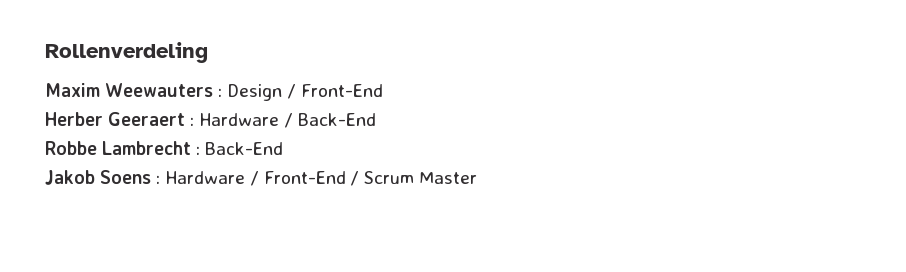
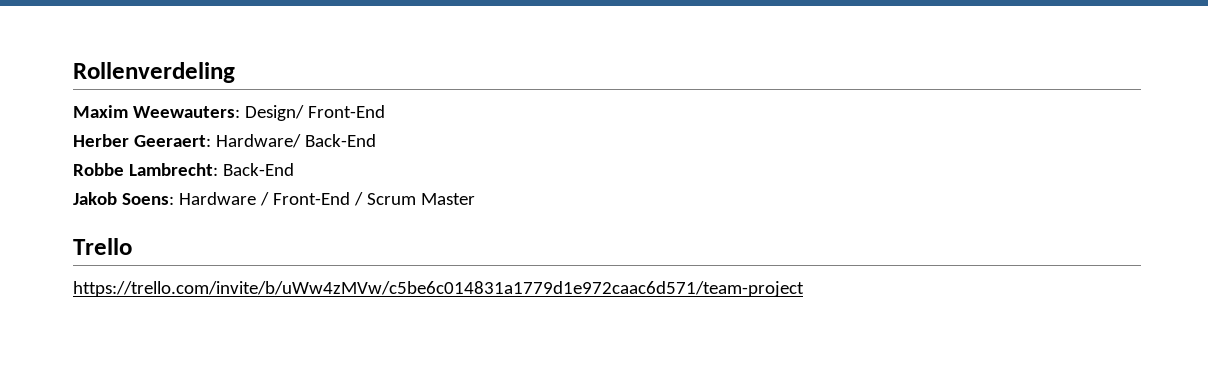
- Maxim Weewauters : Design / Front-End
- Herber Geeraert : Hardware / Back-End
+ Maxim Weewauters: Design/ Front-End
+ Herber Geeraert: Hardware/ Back-End
- Robbe Lambrecht : Back-End
+ Robbe Lambrecht: Back-End
- Jakob Soens : Hardware / Front-End / Scrum Master
+ Jakob Soens: Hardware / Front-End / Scrum Master
+ Trello
+ https://trello.com/invite/b/uWw4zMVw/c5be6c014831a1779d1e972caac6d571/team-project

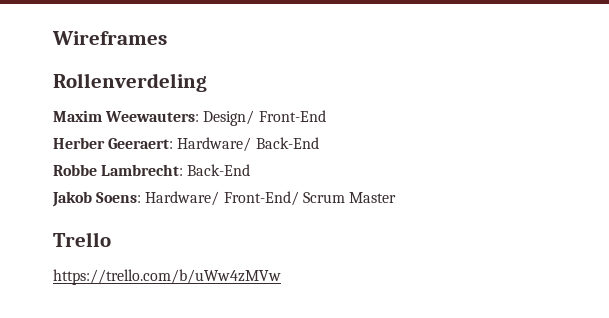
+ Wireframes
- Jakob Soens: Hardware / Front-End / Scrum Master
+ Jakob Soens: Hardware/ Front-End/ Scrum Master
- https://trello.com/invite/b/uWw4zMVw/c5be6c014831a1779d1e972caac6d571/team-project
+ https://trello.com/b/uWw4zMVw

